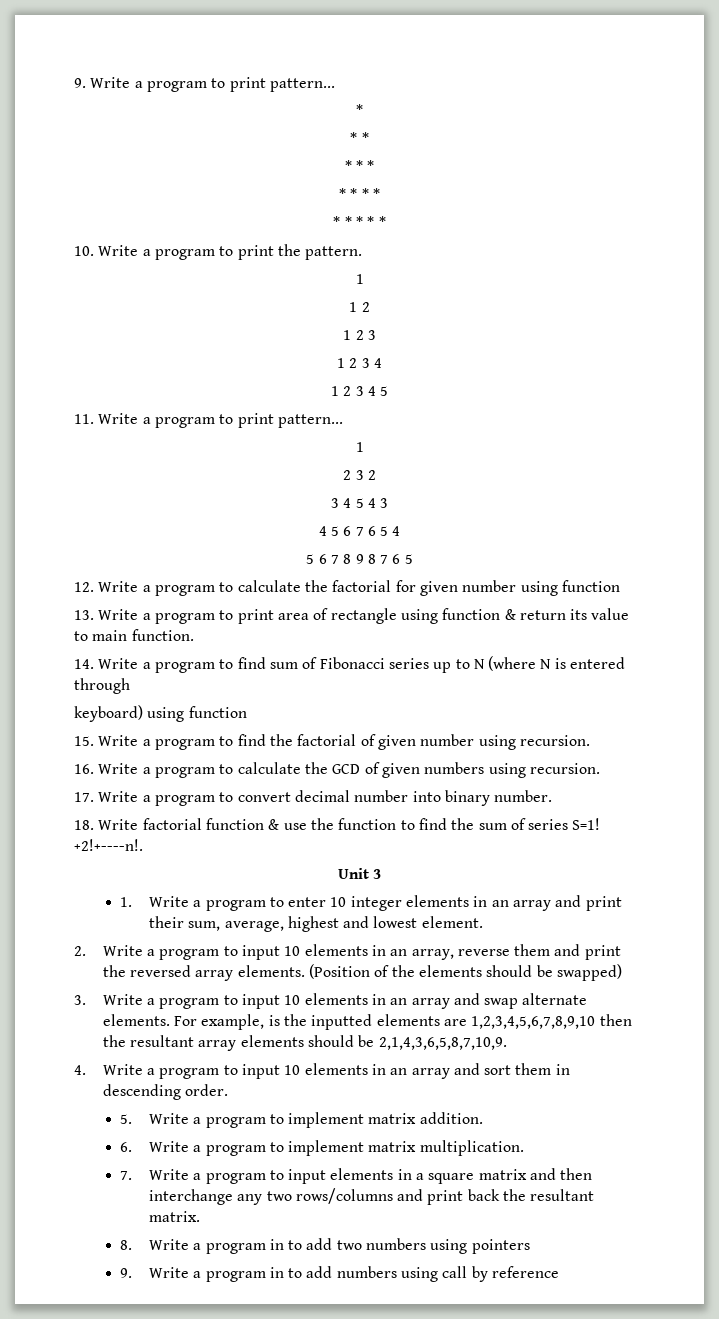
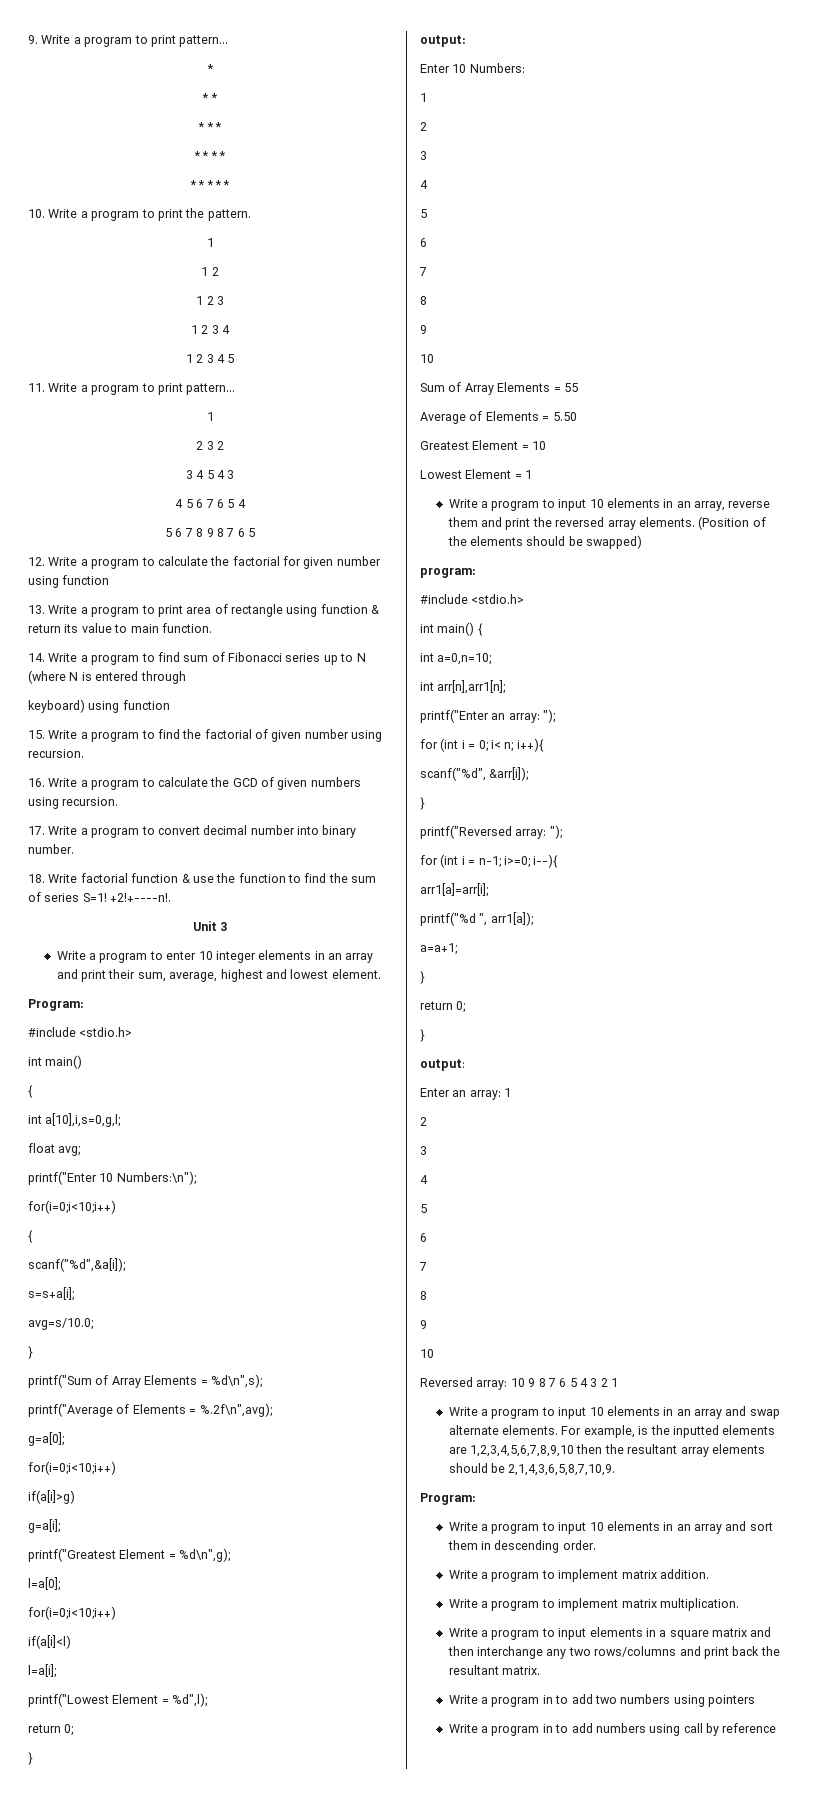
- 1. Write a program to enter 10 integer elements in an array and print their sum, average, highest and lowest element.
- 2. Write a program to input 10 elements in an array, reverse them and print the reversed array elements.
+ Write a program to enter 10 integer elements in an array and print their sum, average, highest and lowest element.
+ Program:
+ #include <stdio.h>
+ int main()
+ {
+ int a[10],i,s=0,g,l;
+ float avg;
+ printf("Enter 10 Numbers:\n");
+ for(i=0;i<10;i++)
+ {
+ scanf("%d",&a[i]);
+ s=s+a[i];
+ avg=s/10.0;
+ }
+ printf("Sum of Array Elements = %d\n",s);
+ printf("Average of Elements = %.2f\n",avg);
+ g=a[0];
+ for(i=0;i<10;i++)
+ if(a[i]>g)
+ g=a[i];
+ printf("Greatest Element = %d\n",g);
+ l=a[0];
+ for(i=0;i<10;i++)
+ if(a[i]<l)
+ l=a[i];
+ printf("Lowest Element = %d",l);
+ return 0;
+ }
+ output:
+ Enter 10 Numbers:
+ 1
+ 2
+ 3
+ 4
+ 5
+ 6
+ 7
+ 8
+ 9
+ 10
+ Sum of Array Elements = 55
+ Average of Elements = 5.50
+ Greatest Element = 10
+ Lowest Element = 1
+ Write a program to input 10 elements in an array, reverse them and print the reversed array elements.
- 3. Write a program to input 10 elements in an array and swap alternate elements.
+ program:
+ #include <stdio.h>
+ int main() {
+ int a=0,n=10;
+ int arr[n],arr1[n];
+ printf("Enter an array: ");
+ for (int i = 0; i< n; i++){
+ scanf("%d", &arr[i]);
+ }
+ printf("Reversed array: ");
+ for (int i = n-1; i>=0; i--){
+ arr1[a]=arr[i];
+ printf("%d ", arr1[a]);
+ a=a+1;
+ }
+ return 0;
+ }
+ output:
+ Enter an array: 1
+ 2
+ 3
+ 4
+ 5
+ 6
+ 7
+ 8
+ 9
+ 10
+ Reversed array: 10 9 8 7 6 5 4 3 2 1
+ Write a program to input 10 elements in an array and swap alternate elements.
  For example, is the inputted elements are 1,2,3,4,5,6,7,8,9,10 then the resultant array elements should be 2,1,4,3,6,5,8,7,10,9.
- 4. Write a program to input 10 elements in an array and sort them in descending order.
+ Program:
+ Write a program to input 10 elements in an array and sort them in descending order.
- 5. Write a program to implement matrix addition.
+ Write a program to implement matrix addition.
- 6. Write a program to implement matrix multiplication.
+ Write a program to implement matrix multiplication.
- 7. Write a program to input elements in a square matrix and then interchange any two rows/columns and print back the resultant matrix.
+ Write a program to input elements in a square matrix and then interchange any two rows/columns and print back the resultant matrix.
- 8. Write a program in to add two numbers using pointers
+ Write a program in to add two numbers using pointers
- 9. Write a program in to add numbers using call by reference
+ Write a program in to add numbers using call by reference

